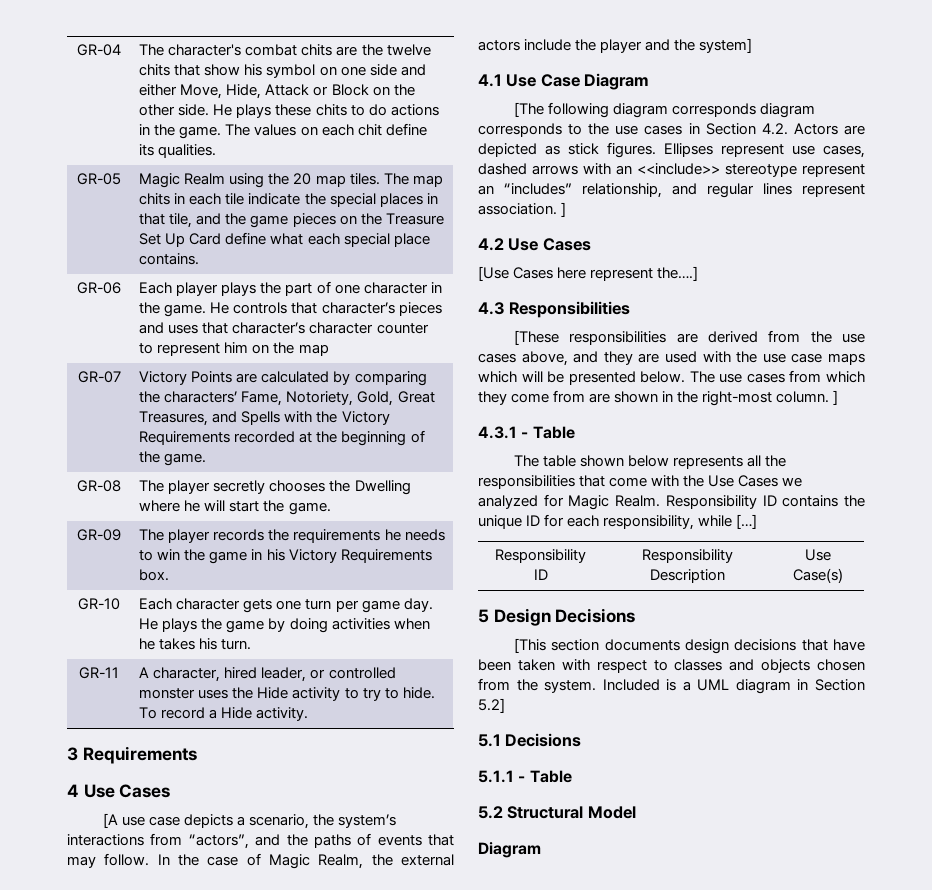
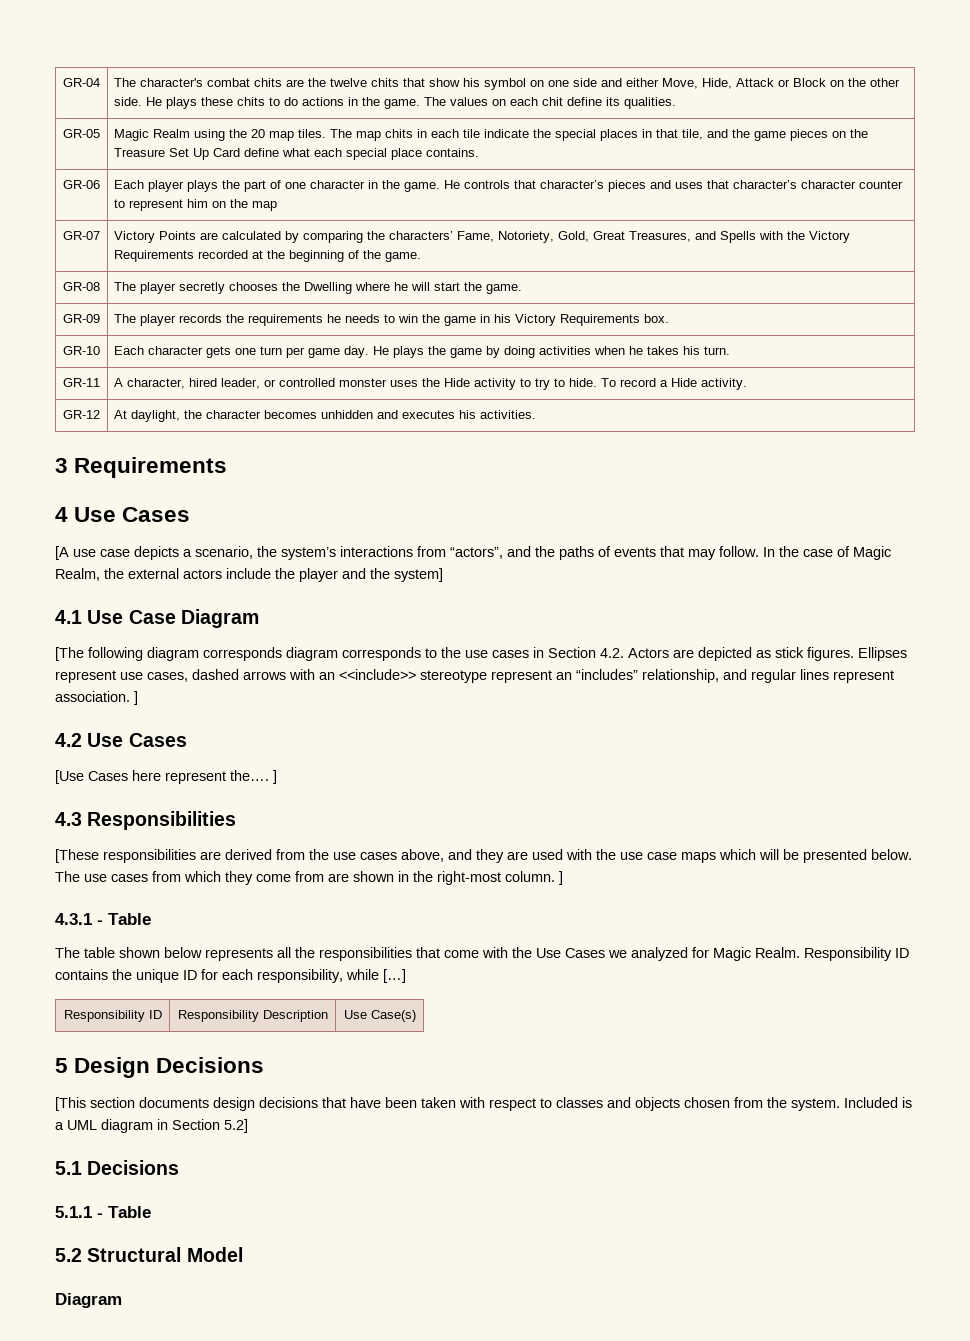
+ GR-12 | At daylight, the character becomes unhidden and executes his activities.
- [Use Cases here represent the….]
+ [Use Cases here represent the…. ]

